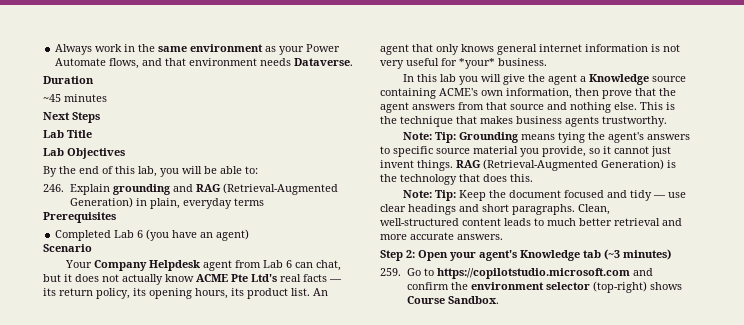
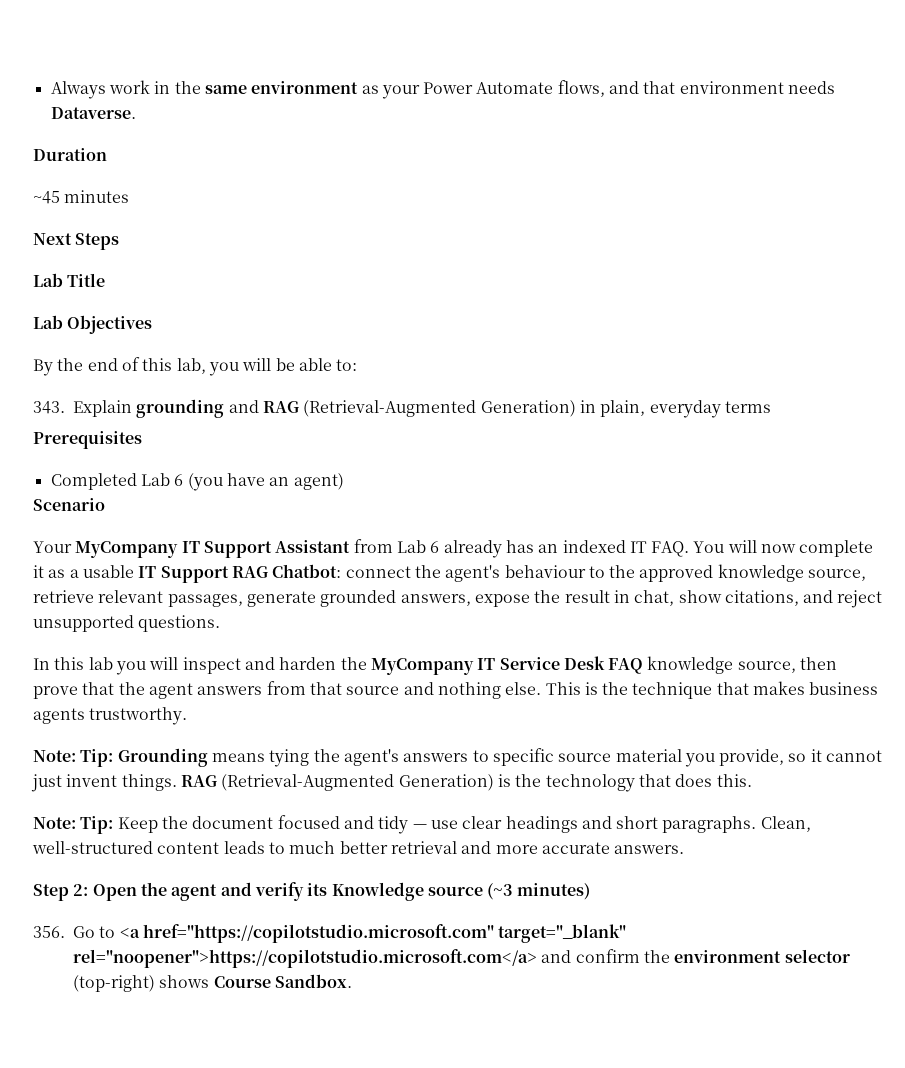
- 246. Explain grounding and RAG (Retrieval-Augmented Generation) in plain, everyday terms
+ 343. Explain grounding and RAG (Retrieval-Augmented Generation) in plain, everyday terms
- Your Company Helpdesk agent from Lab 6 can chat, but it does not actually know ACME Pte Ltd's real facts — its return policy, its opening hours, its product list. An agent that only knows general internet information is not very useful for *your* business.
+ Your MyCompany IT Support Assistant from Lab 6 already has an indexed IT FAQ. You will now complete it as a usable IT Support RAG Chatbot: connect the agent's behaviour to the approved knowledge source, retrieve relevant passages, generate grounded answers, expose the result in chat, show citations, and reject unsupported questions.
- In this lab you will give the agent a Knowledge source containing ACME's own information, then prove that the agent answers from that source and nothing else.
+ In this lab you will inspect and harden the MyCompany IT Service Desk FAQ knowledge source, then prove that the agent answers from that source and nothing else.
- Step 2: Open your agent's Knowledge tab (~3 minutes)
+ Step 2: Open the agent and verify its Knowledge source (~3 minutes)
- 259. Go to https://copilotstudio.microsoft.com and confirm the environment selector (top-right) shows Course Sandbox.
+ 356. Go to <a href="https://copilotstudio.microsoft.com" target="_blank" rel="noopener">https://copilotstudio.microsoft.com</a> and confirm the environment selector (top-right) shows Course Sandbox.

